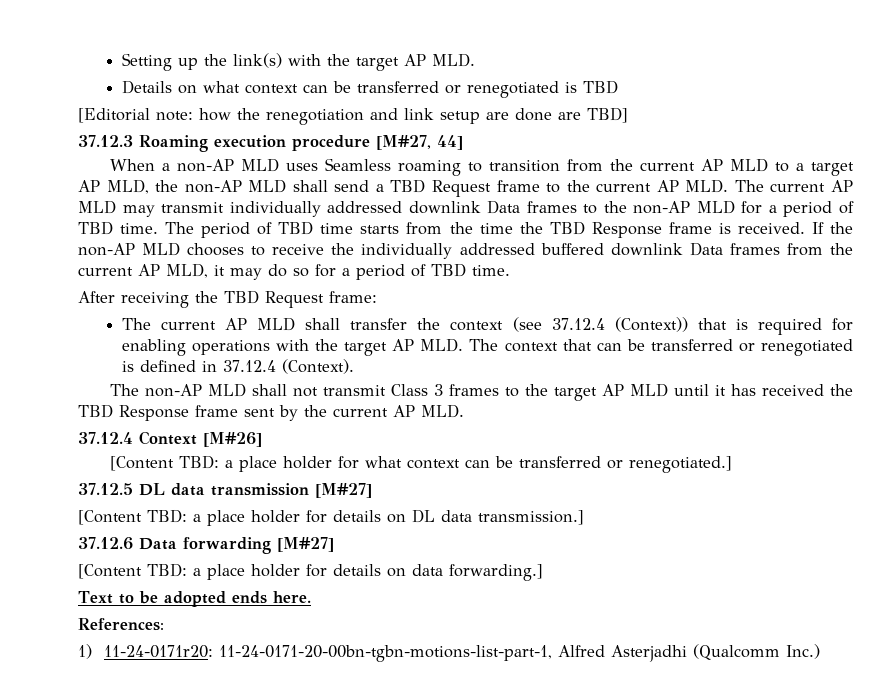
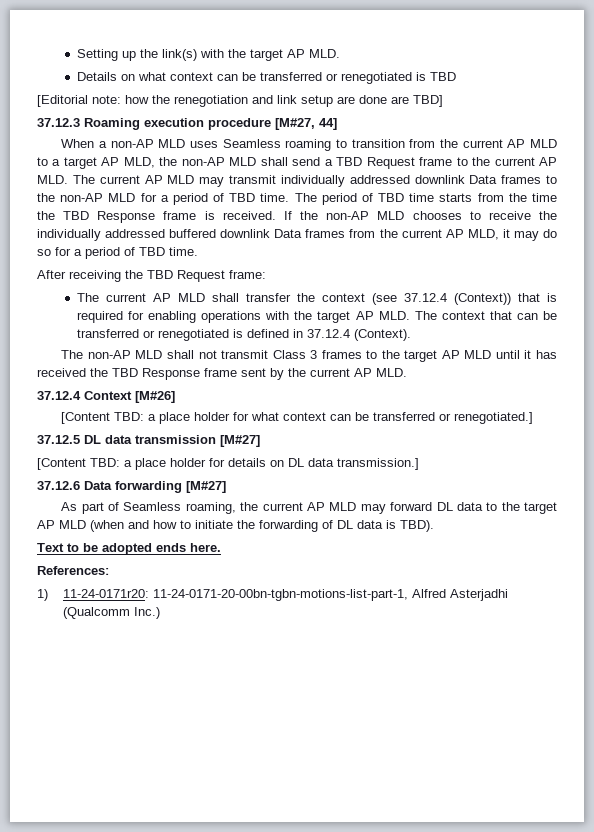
- [Content TBD: a place holder for details on data forwarding.]
+ As part of Seamless roaming, the current AP MLD may forward DL data to the target AP MLD (when and how to initiate the forwarding of DL data is TBD).

